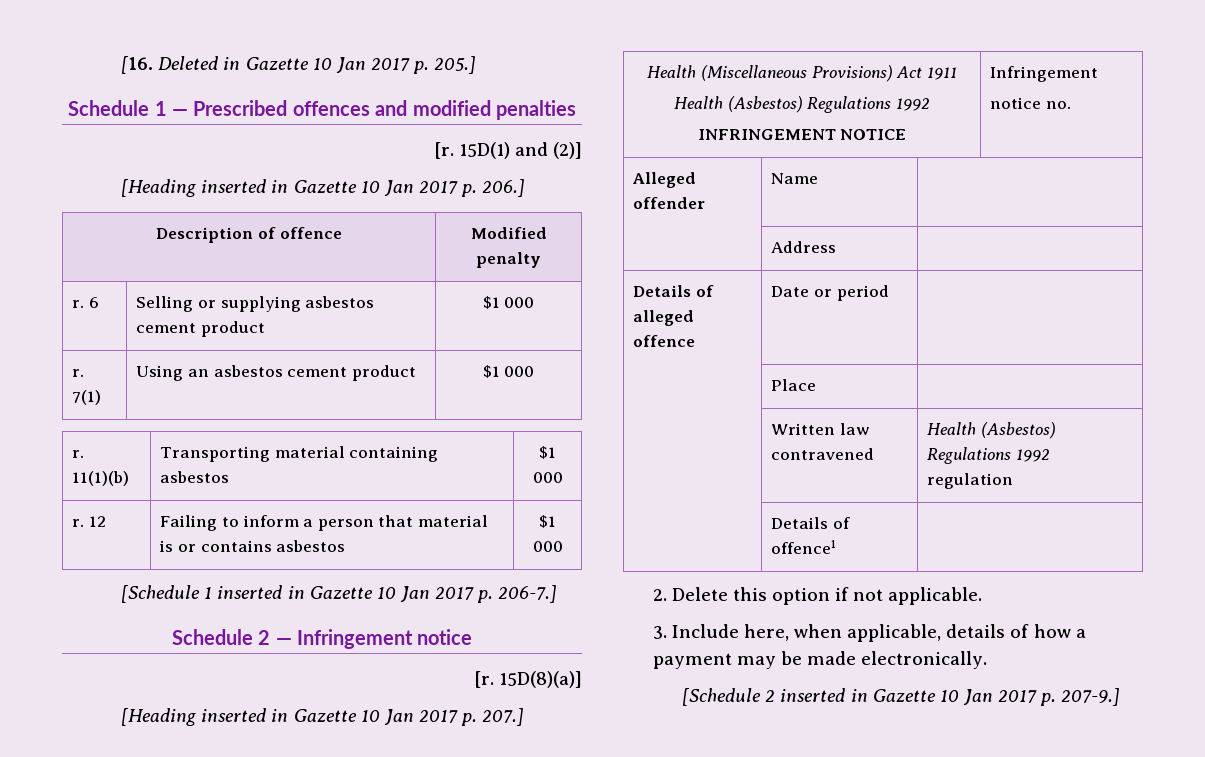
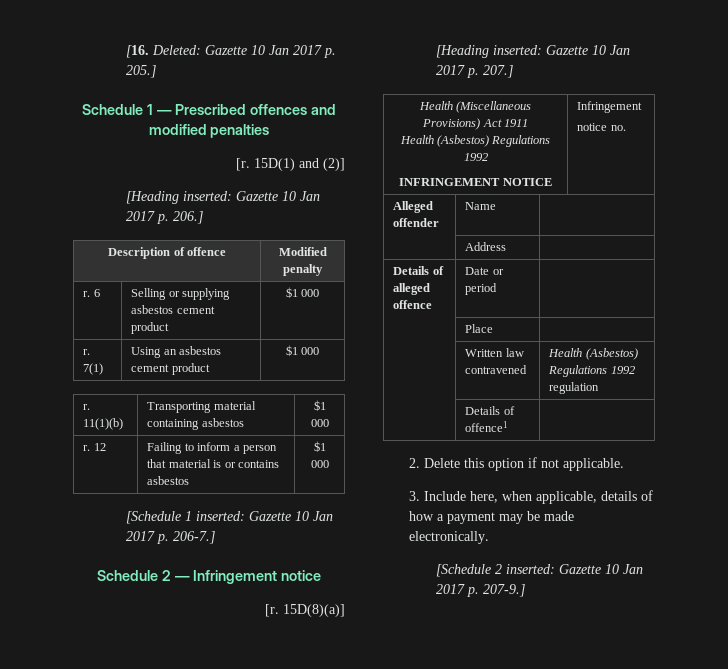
- [16. Deleted in Gazette 10 Jan 2017 p. 205.]
+ [16. Deleted: Gazette 10 Jan 2017 p. 205.]
- [Heading inserted in Gazette 10 Jan 2017 p. 206.]
+ [Heading inserted: Gazette 10 Jan 2017 p. 206.]
- [Schedule 1 inserted in Gazette 10 Jan 2017 p. 206-7.]
+ [Schedule 1 inserted: Gazette 10 Jan 2017 p. 206-7.]
- [Heading inserted in Gazette 10 Jan 2017 p. 207.]
+ [Heading inserted: Gazette 10 Jan 2017 p. 207.]
- [Schedule 2 inserted in Gazette 10 Jan 2017 p. 207-9.]
+ [Schedule 2 inserted: Gazette 10 Jan 2017 p. 207-9.]

